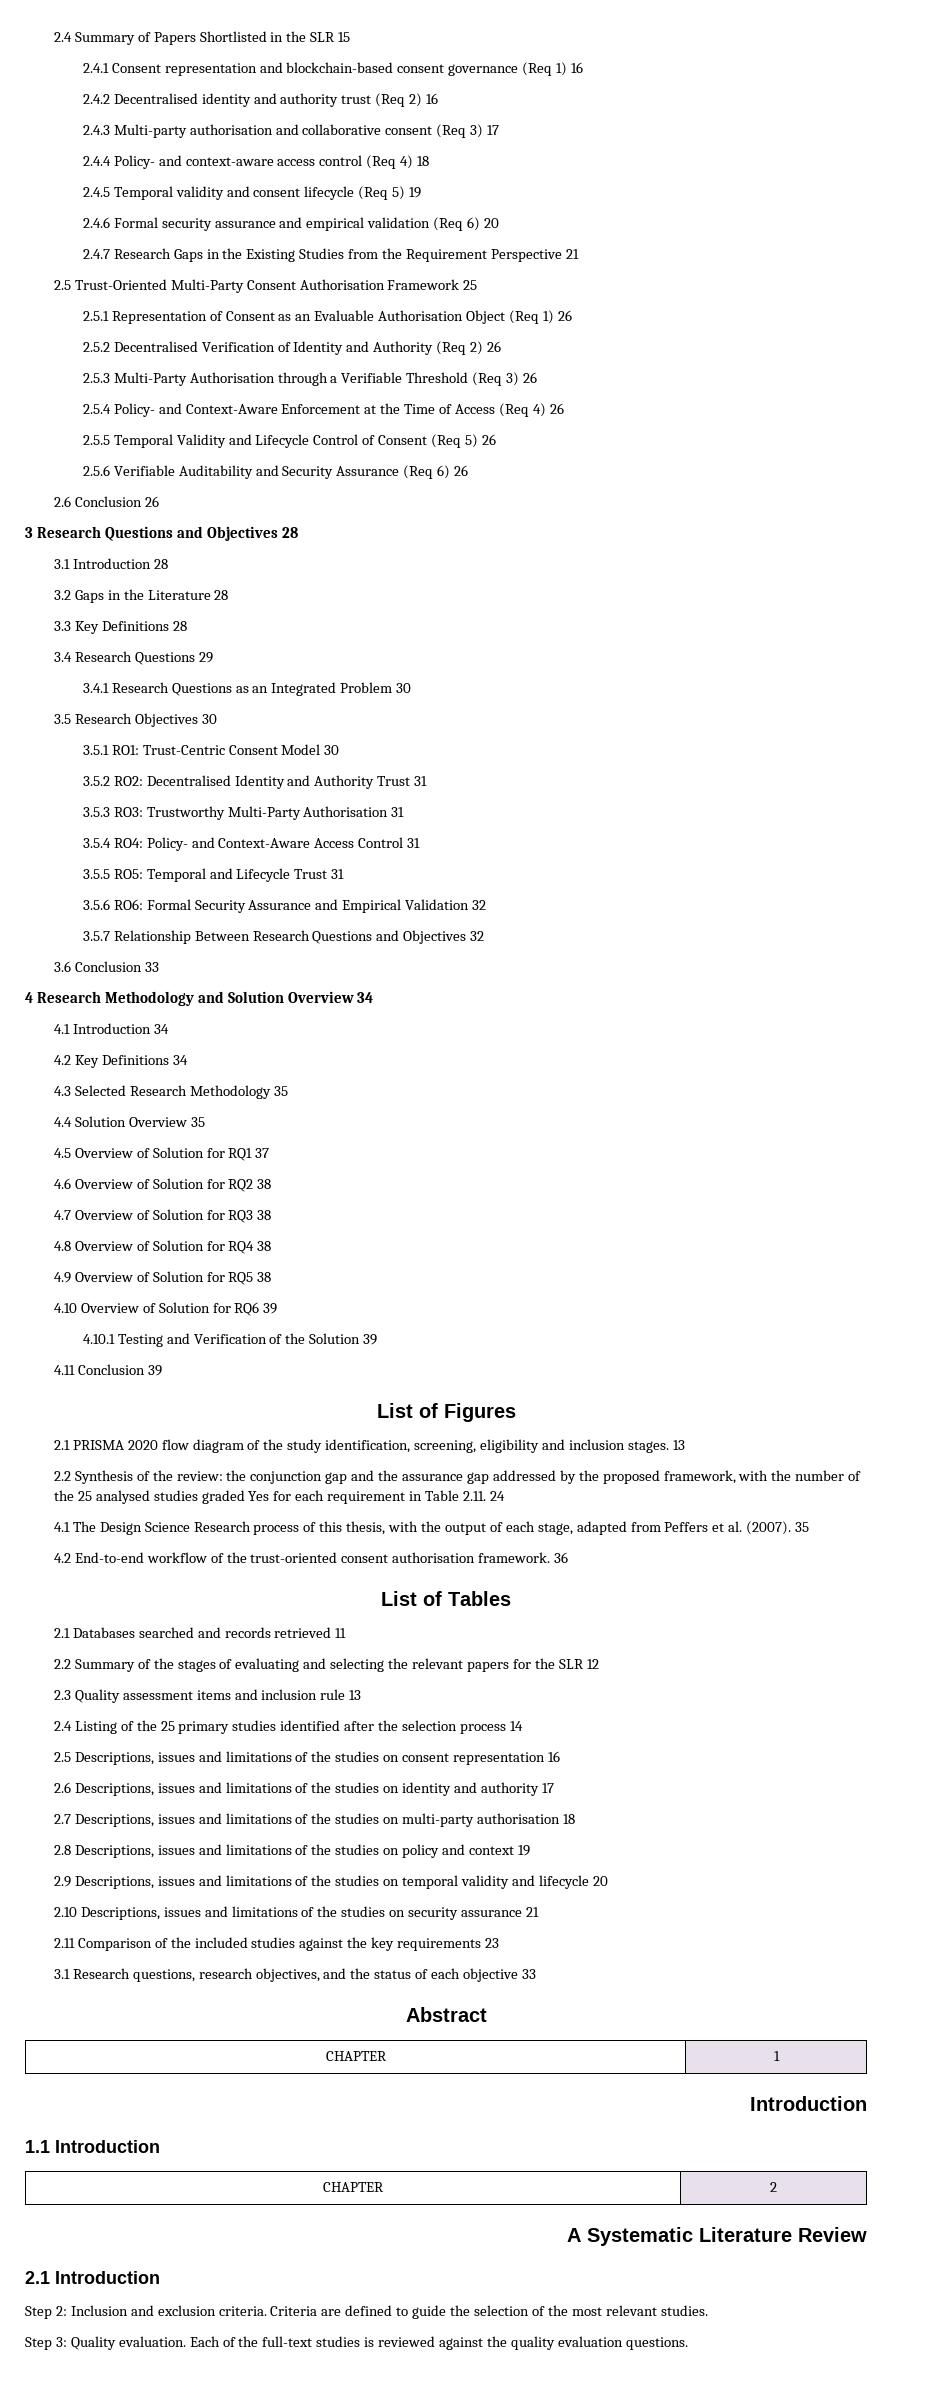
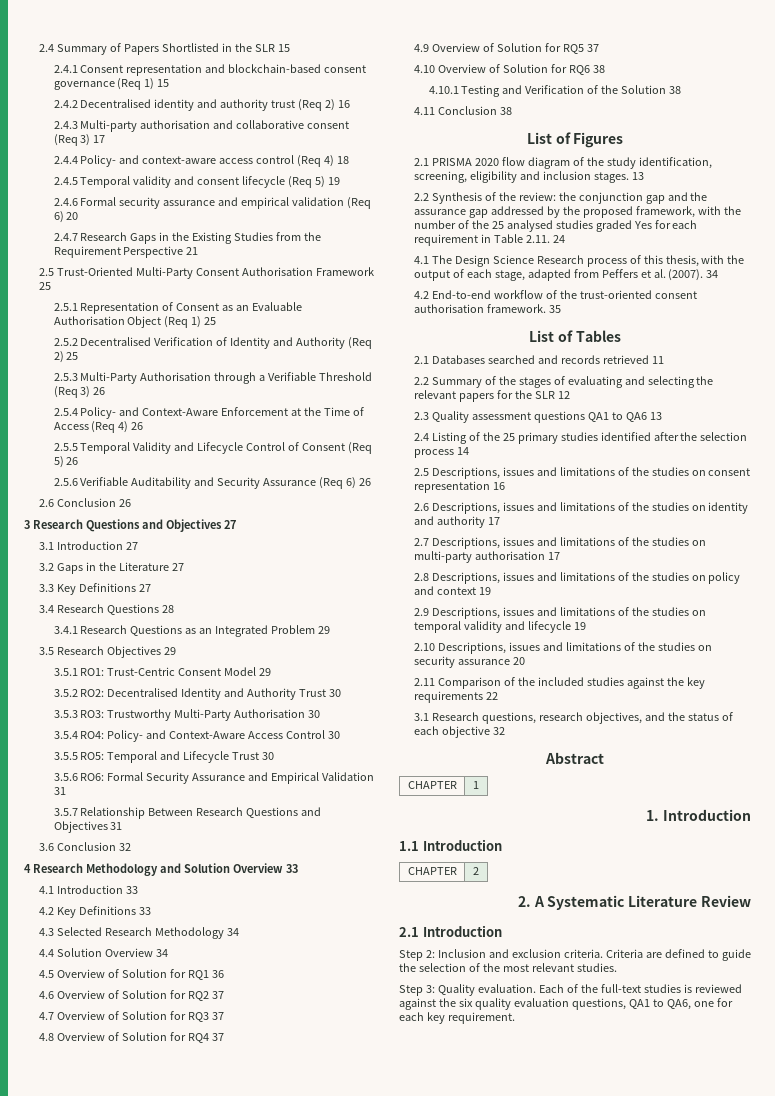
- 2.4.1 Consent representation and blockchain-based consent governance (Req 1) 16
+ 2.4.1 Consent representation and blockchain-based consent governance (Req 1) 15
- 2.5.1 Representation of Consent as an Evaluable Authorisation Object (Req 1) 26
+ 2.5.1 Representation of Consent as an Evaluable Authorisation Object (Req 1) 25
- 2.5.2 Decentralised Verification of Identity and Authority (Req 2) 26
+ 2.5.2 Decentralised Verification of Identity and Authority (Req 2) 25
- 3 Research Questions and Objectives 28
+ 3 Research Questions and Objectives 27
- 3.1 Introduction 28
+ 3.1 Introduction 27
- 3.2 Gaps in the Literature 28
+ 3.2 Gaps in the Literature 27
- 3.3 Key Definitions 28
+ 3.3 Key Definitions 27
- 3.4 Research Questions 29
+ 3.4 Research Questions 28
- 3.4.1 Research Questions as an Integrated Problem 30
+ 3.4.1 Research Questions as an Integrated Problem 29
- 3.5 Research Objectives 30
+ 3.5 Research Objectives 29
- 3.5.1 RO1: Trust-Centric Consent Model 30
+ 3.5.1 RO1: Trust-Centric Consent Model 29
- 3.5.2 RO2: Decentralised Identity and Authority Trust 31
+ 3.5.2 RO2: Decentralised Identity and Authority Trust 30
- 3.5.3 RO3: Trustworthy Multi-Party Authorisation 31
+ 3.5.3 RO3: Trustworthy Multi-Party Authorisation 30
- 3.5.4 RO4: Policy- and Context-Aware Access Control 31
+ 3.5.4 RO4: Policy- and Context-Aware Access Control 30
- 3.5.5 RO5: Temporal and Lifecycle Trust 31
+ 3.5.5 RO5: Temporal and Lifecycle Trust 30
- 3.5.6 RO6: Formal Security Assurance and Empirical Validation 32
+ 3.5.6 RO6: Formal Security Assurance and Empirical Validation 31
- 3.5.7 Relationship Between Research Questions and Objectives 32
+ 3.5.7 Relationship Between Research Questions and Objectives 31
- 3.6 Conclusion 33
+ 3.6 Conclusion 32
- 4 Research Methodology and Solution Overview 34
+ 4 Research Methodology and Solution Overview 33
- 4.1 Introduction 34
+ 4.1 Introduction 33
- 4.2 Key Definitions 34
+ 4.2 Key Definitions 33
- 4.3 Selected Research Methodology 35
+ 4.3 Selected Research Methodology 34
- 4.4 Solution Overview 35
+ 4.4 Solution Overview 34
- 4.5 Overview of Solution for RQ1 37
+ 4.5 Overview of Solution for RQ1 36
- 4.6 Overview of Solution for RQ2 38
+ 4.6 Overview of Solution for RQ2 37
- 4.7 Overview of Solution for RQ3 38
+ 4.7 Overview of Solution for RQ3 37
- 4.8 Overview of Solution for RQ4 38
+ 4.8 Overview of Solution for RQ4 37
- 4.9 Overview of Solution for RQ5 38
+ 4.9 Overview of Solution for RQ5 37
- 4.10 Overview of Solution for RQ6 39
+ 4.10 Overview of Solution for RQ6 38
- 4.10.1 Testing and Verification of the Solution 39
+ 4.10.1 Testing and Verification of the Solution 38
- 4.11 Conclusion 39
+ 4.11 Conclusion 38
- 4.1 The Design Science Research process of this thesis, with the output of each stage, adapted from Peffers et al. (2007). 35
+ 4.1 The Design Science Research process of this thesis, with the output of each stage, adapted from Peffers et al. (2007). 34
- 36
+ 35
- 2.3 Quality assessment items and inclusion rule 13
+ 2.3 Quality assessment questions QA1 to QA6 13
- 2.7 Descriptions, issues and limitations of the studies on multi-party authorisation 18
+ 2.7 Descriptions, issues and limitations of the studies on multi-party authorisation 17
- 2.9 Descriptions, issues and limitations of the studies on temporal validity and lifecycle 20
+ 2.9 Descriptions, issues and limitations of the studies on temporal validity and lifecycle 19
- 2.10 Descriptions, issues and limitations of the studies on security assurance 21
+ 2.10 Descriptions, issues and limitations of the studies on security assurance 20
- 2.11 Comparison of the included studies against the key requirements 23
+ 2.11 Comparison of the included studies against the key requirements 22
- 3.1 Research questions, research objectives, and the status of each objective 33
+ 3.1 Research questions, research objectives, and the status of each objective 32
  CHAPTER | 1
- Introduction
+ 1. Introduction
- A Systematic Literature Review
+ 2. A Systematic Literature Review
- Each of the full-text studies is reviewed against the quality evaluation questions.
+ Each of the full-text studies is reviewed against the six quality evaluation questions, QA1 to QA6, one for each key requirement.

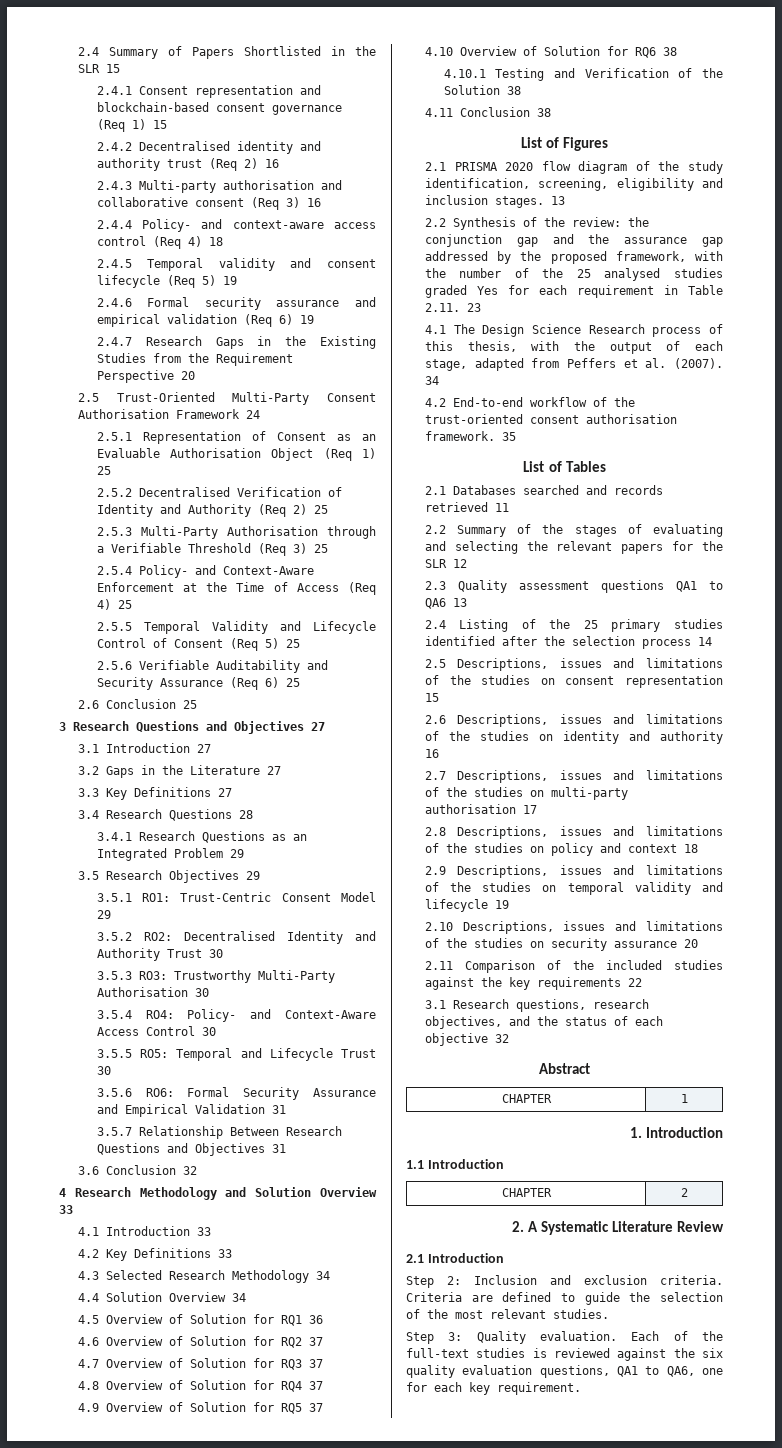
- 2.4.3 Multi-party authorisation and collaborative consent (Req 3) 17
+ 2.4.3 Multi-party authorisation and collaborative consent (Req 3) 16
- 2.4.6 Formal security assurance and empirical validation (Req 6) 20
+ 2.4.6 Formal security assurance and empirical validation (Req 6) 19
- 2.4.7 Research Gaps in the Existing Studies from the Requirement Perspective 21
+ 2.4.7 Research Gaps in the Existing Studies from the Requirement Perspective 20
- 2.5 Trust-Oriented Multi-Party Consent Authorisation Framework 25
+ 2.5 Trust-Oriented Multi-Party Consent Authorisation Framework 24
- 2.5.3 Multi-Party Authorisation through a Verifiable Threshold (Req 3) 26
+ 2.5.3 Multi-Party Authorisation through a Verifiable Threshold (Req 3) 25
- 2.5.4 Policy- and Context-Aware Enforcement at the Time of Access (Req 4) 26
+ 2.5.4 Policy- and Context-Aware Enforcement at the Time of Access (Req 4) 25
- 2.5.5 Temporal Validity and Lifecycle Control of Consent (Req 5) 26
+ 2.5.5 Temporal Validity and Lifecycle Control of Consent (Req 5) 25
- 2.5.6 Verifiable Auditability and Security Assurance (Req 6) 26
+ 2.5.6 Verifiable Auditability and Security Assurance (Req 6) 25
- 2.6 Conclusion 26
+ 2.6 Conclusion 25
- 2.2 Synthesis of the review: the conjunction gap and the assurance gap addressed by the proposed framework, with the number of the 25 analysed studies graded Yes for each requirement in Table 2.11. 24
+ 2.2 Synthesis of the review: the conjunction gap and the assurance gap addressed by the proposed framework, with the number of the 25 analysed studies graded Yes for each requirement in Table 2.11. 23
- 2.5 Descriptions, issues and limitations of the studies on consent representation 16
+ 2.5 Descriptions, issues and limitations of the studies on consent representation 15
- 2.6 Descriptions, issues and limitations of the studies on identity and authority 17
+ 2.6 Descriptions, issues and limitations of the studies on identity and authority 16
- 2.8 Descriptions, issues and limitations of the studies on policy and context 19
+ 2.8 Descriptions, issues and limitations of the studies on policy and context 18

